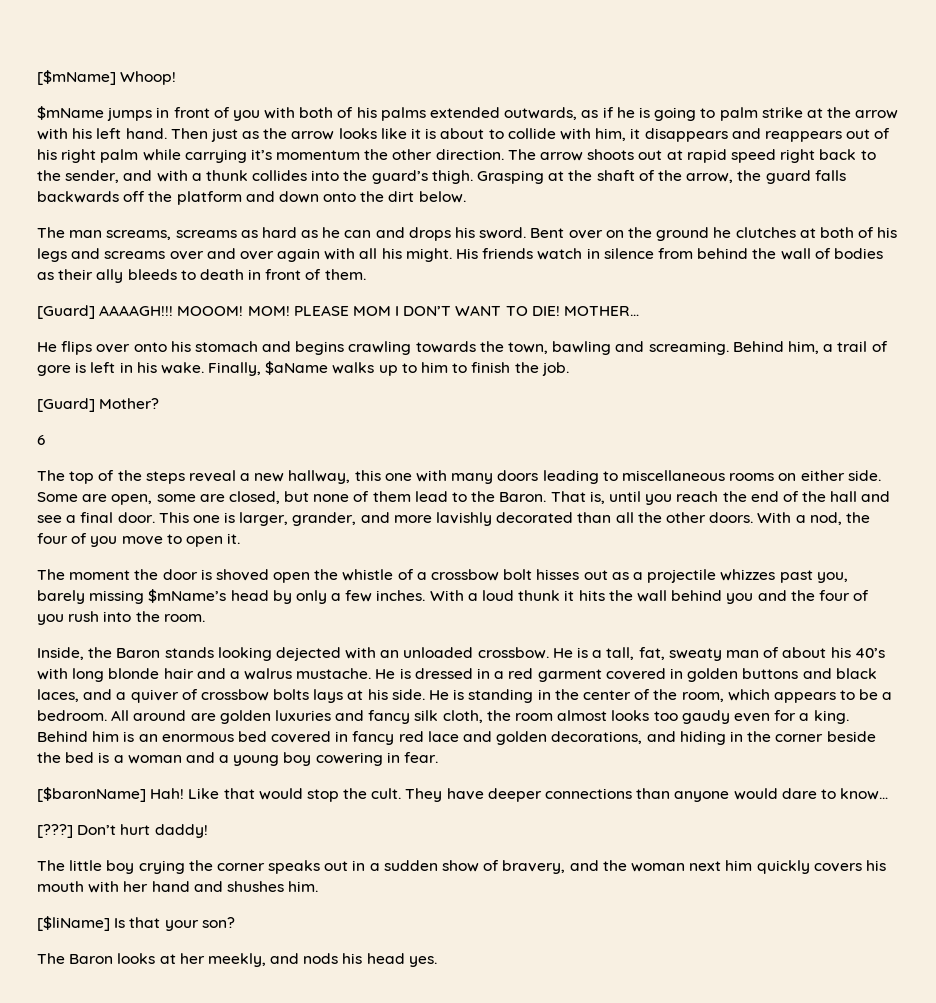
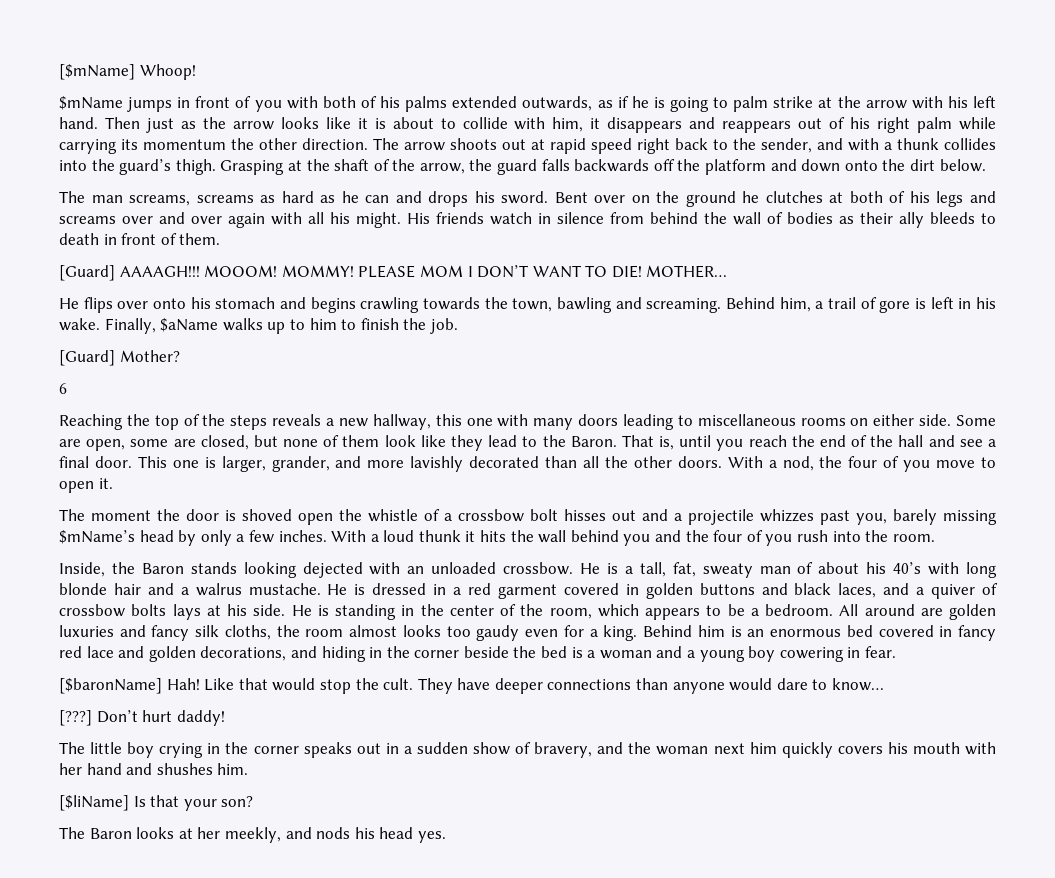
- Then just as the arrow looks like it is about to collide with him, it disappears and reappears out of his right palm while carrying it’s momentum the other direction.
+ Then just as the arrow looks like it is about to collide with him, it disappears and reappears out of his right palm while carrying its momentum the other direction.
- MOM!
+ MOMMY!
- The top of the steps reveal a new hallway, this one with many doors leading to miscellaneous rooms on either side.
+ Reaching the top of the steps reveals a new hallway, this one with many doors leading to miscellaneous rooms on either side.
- Some are open, some are closed, but none of them lead to the Baron.
+ Some are open, some are closed, but none of them look like they lead to the Baron.
- The moment the door is shoved open the whistle of a crossbow bolt hisses out as a projectile whizzes past you, barely missing $mName’s head by only a few inches.
+ The moment the door is shoved open the whistle of a crossbow bolt hisses out and a projectile whizzes past you, barely missing $mName’s head by only a few inches.
- All around are golden luxuries and fancy silk cloth, the room almost looks too gaudy even for a king.
+ All around are golden luxuries and fancy silk cloths, the room almost looks too gaudy even for a king.
- The little boy crying the corner speaks out in a sudden show of bravery, and the woman next him quickly covers his mouth with her hand and shushes him.
+ The little boy crying in the corner speaks out in a sudden show of bravery, and the woman next him quickly covers his mouth with her hand and shushes him.

